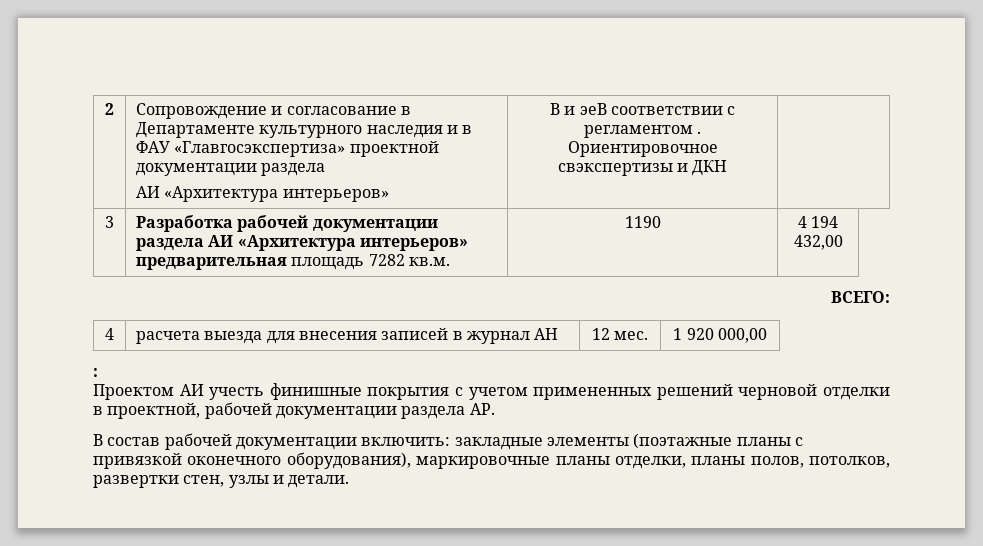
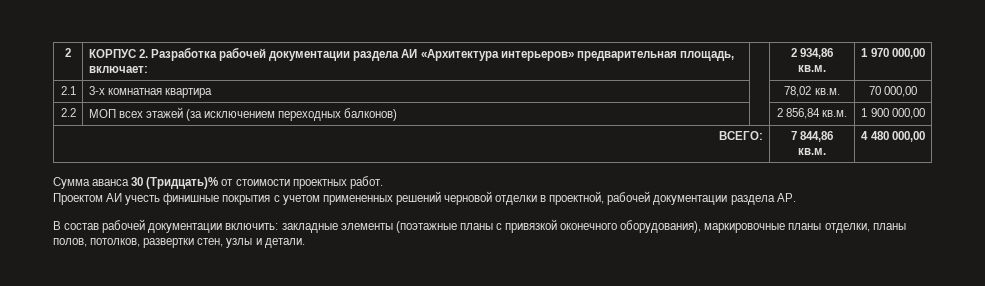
- 2 | Сопровождение и согласование в Департаменте культурного наследия и в ФАУ «Главгосэкспертиза» проектной документации раздела
- АИ «Архитектура интерьеров» | В и эеВ соответствии с регламентом . Ориентировочное свэкспертизы и ДКН |
- 3 | Разработка рабочей документации раздела АИ «Архитектура интерьеров» предварительная площадь 7282 кв.м. | 1190 | 4 194 432,00
- ВСЕГО:
- 4 | расчета выезда для внесения записей в журнал АН | 12 мес. | 1 920 000,00
- :
+ 2 | КОРПУС 2. Разработка рабочей документации раздела АИ «Архитектура интерьеров» предварительная площадь, включает: | | 2 934,86 кв.м. | 1 970 000,00
+ 2.1 | 3-х комнатная квартира | | 78,02 кв.м. | 70 000,00
+ 2.2 | МОП всех этажей (за исключением переходных балконов) | | 2 856,84 кв.м. | 1 900 000,00
+ ВСЕГО: | 7 844,86 кв.м. | 4 480 000,00
+ Сумма аванса 30 (Тридцать)% от стоимости проектных работ.

